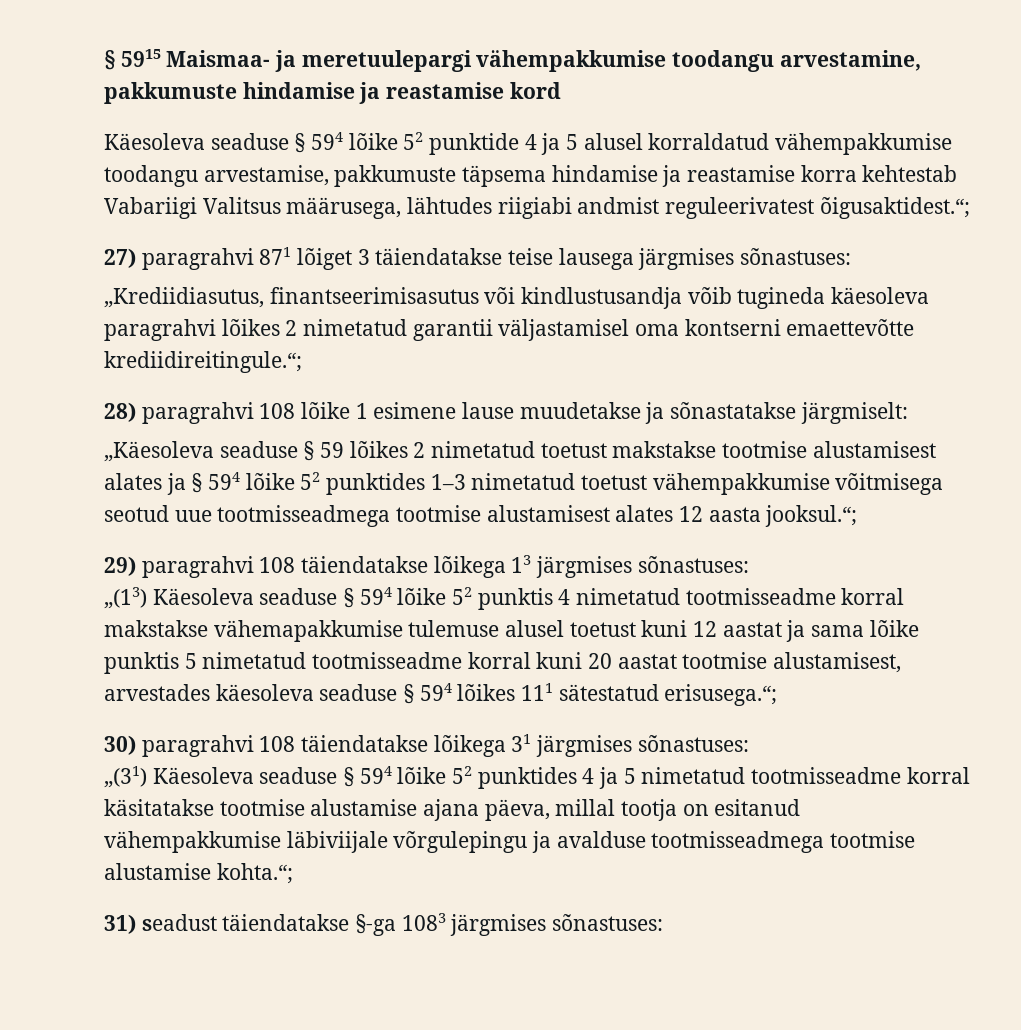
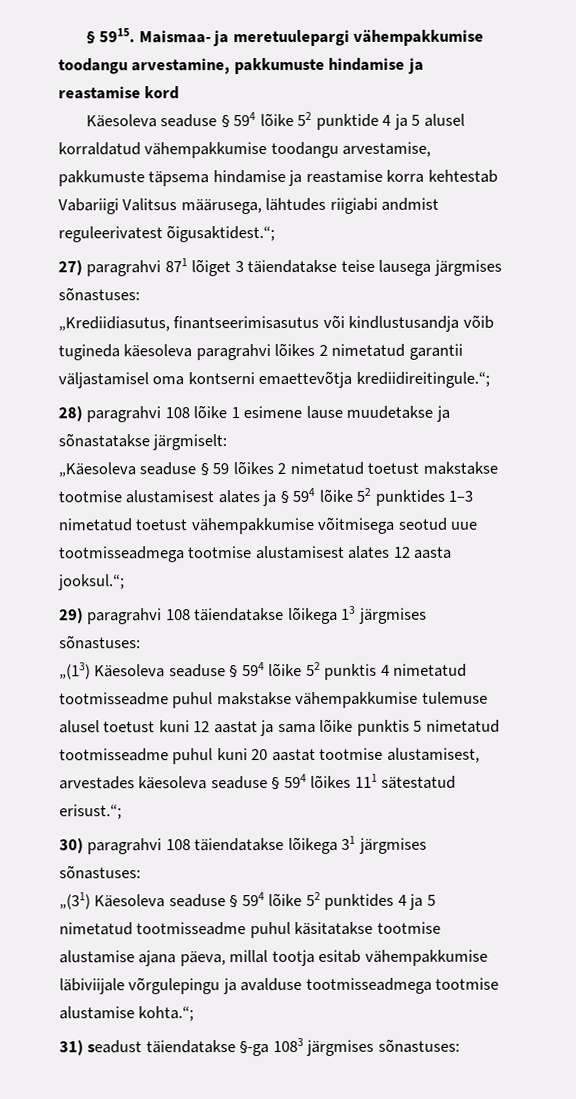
- § 5915 Maismaa- ja meretuulepargi vähempakkumise toodangu arvestamine, pakkumuste hindamise ja reastamise kord
+ § 5915. Maismaa- ja meretuulepargi vähempakkumise toodangu arvestamine, pakkumuste hindamise ja reastamise kord
- „Krediidiasutus, finantseerimisasutus või kindlustusandja võib tugineda käesoleva paragrahvi lõikes 2 nimetatud garantii väljastamisel oma kontserni emaettevõtte krediidireitingule.“;
+ „Krediidiasutus, finantseerimisasutus või kindlustusandja võib tugineda käesoleva paragrahvi lõikes 2 nimetatud garantii väljastamisel oma kontserni emaettevõtja krediidireitingule.“;
- „(13) Käesoleva seaduse § 594 lõike 52 punktis 4 nimetatud tootmisseadme korral makstakse vähemapakkumise tulemuse alusel toetust kuni 12 aastat ja sama lõike punktis 5 nimetatud tootmisseadme korral kuni 20 aastat tootmise alustamisest, arvestades käesoleva seaduse § 594 lõikes 111 sätestatud erisusega.“;
+ „(13) Käesoleva seaduse § 594 lõike 52 punktis 4 nimetatud tootmisseadme puhul makstakse vähempakkumise tulemuse alusel toetust kuni 12 aastat ja sama lõike punktis 5 nimetatud tootmisseadme puhul kuni 20 aastat tootmise alustamisest, arvestades käesoleva seaduse § 594 lõikes 111 sätestatud erisust.“;
- „(31) Käesoleva seaduse § 594 lõike 52 punktides 4 ja 5 nimetatud tootmisseadme korral käsitatakse tootmise alustamise ajana päeva, millal tootja on esitanud vähempakkumise läbiviijale võrgulepingu ja avalduse tootmisseadmega tootmise alustamise kohta.“;
+ „(31) Käesoleva seaduse § 594 lõike 52 punktides 4 ja 5 nimetatud tootmisseadme puhul käsitatakse tootmise alustamise ajana päeva, millal tootja esitab vähempakkumise läbiviijale võrgulepingu ja avalduse tootmisseadmega tootmise alustamise kohta.“;

